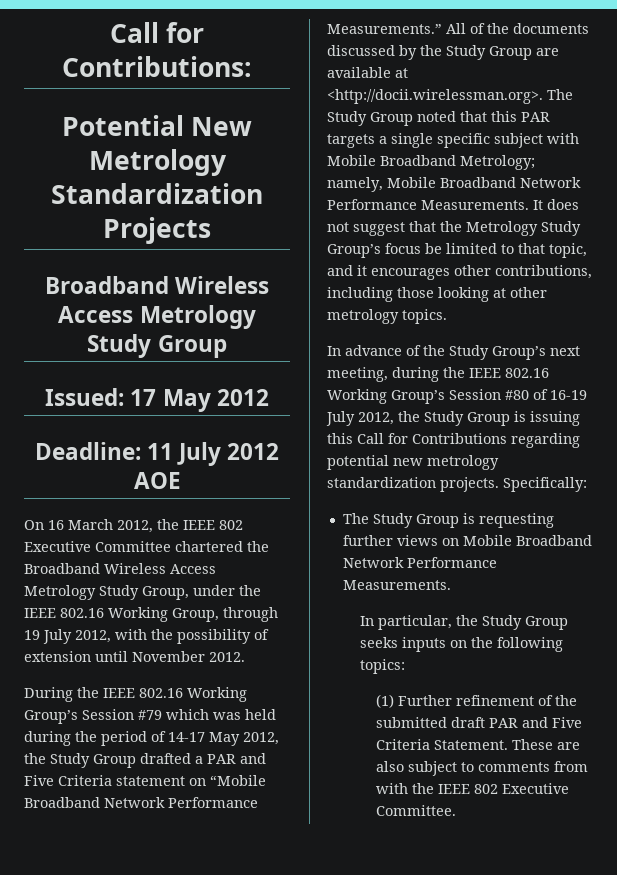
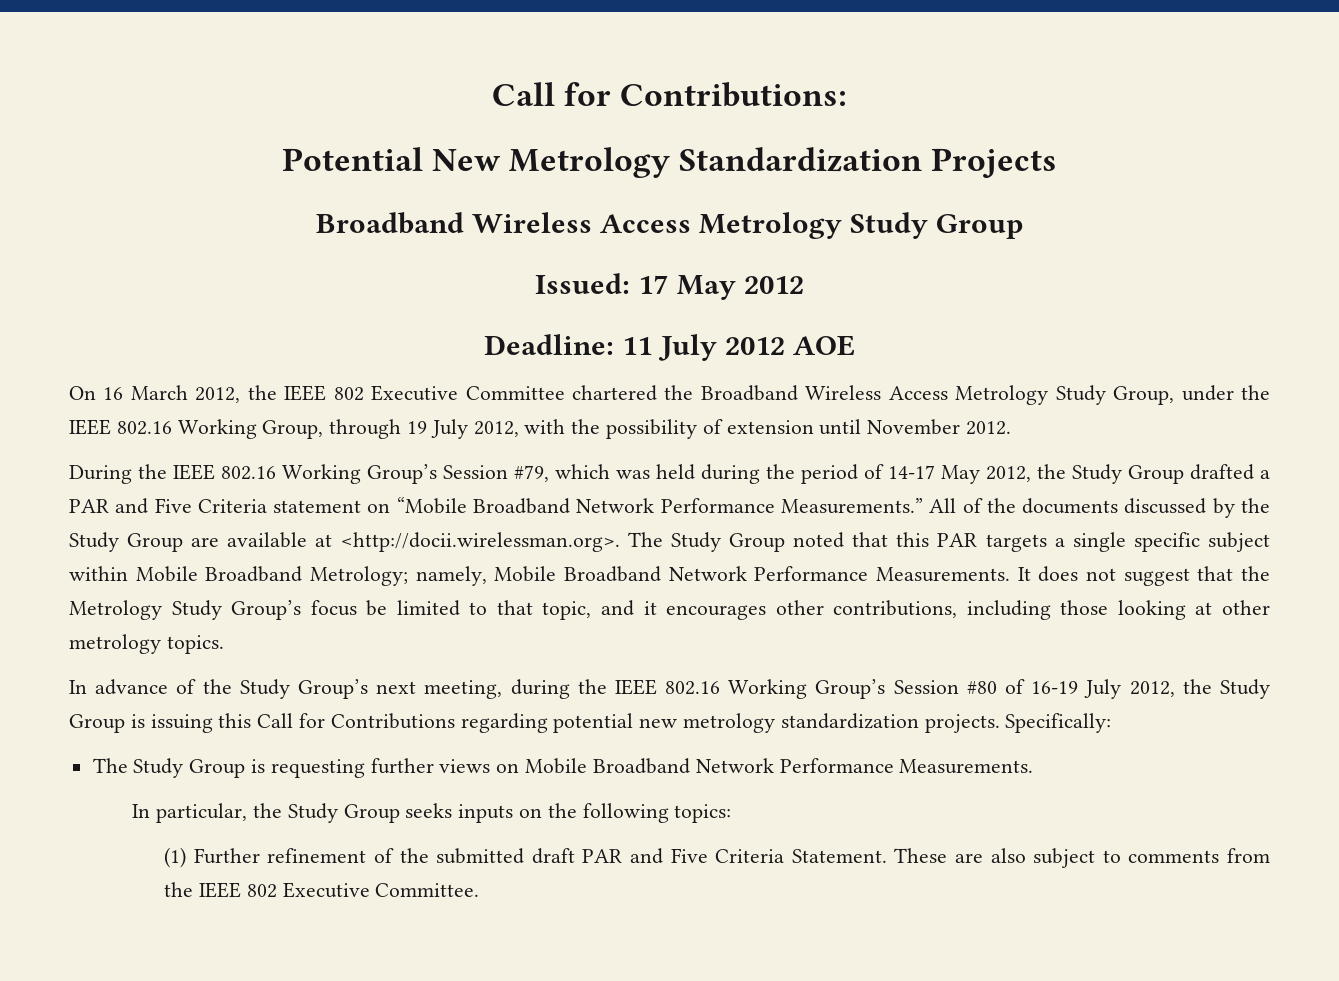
- During the IEEE 802.16 Working Group’s Session #79 which was held during the period of 14-17 May 2012, the Study Group drafted a PAR and Five Criteria statement on “Mobile Broadband Network Performance Measurements.”
+ During the IEEE 802.16 Working Group’s Session #79, which was held during the period of 14-17 May 2012, the Study Group drafted a PAR and Five Criteria statement on “Mobile Broadband Network Performance Measurements.”
- All of the documents discussed by the Study Group are available at <http://docii.wirelessman.org>. The Study Group noted that this PAR targets a single specific subject with Mobile Broadband Metrology; namely, Mobile Broadband Network Performance Measurements.
+ All of the documents discussed by the Study Group are available at <http://docii.wirelessman.org>. The Study Group noted that this PAR targets a single specific subject within Mobile Broadband Metrology; namely, Mobile Broadband Network Performance Measurements.
- These are also subject to comments from with the IEEE 802 Executive Committee.
+ These are also subject to comments from the IEEE 802 Executive Committee.

